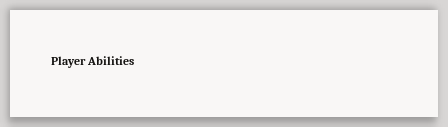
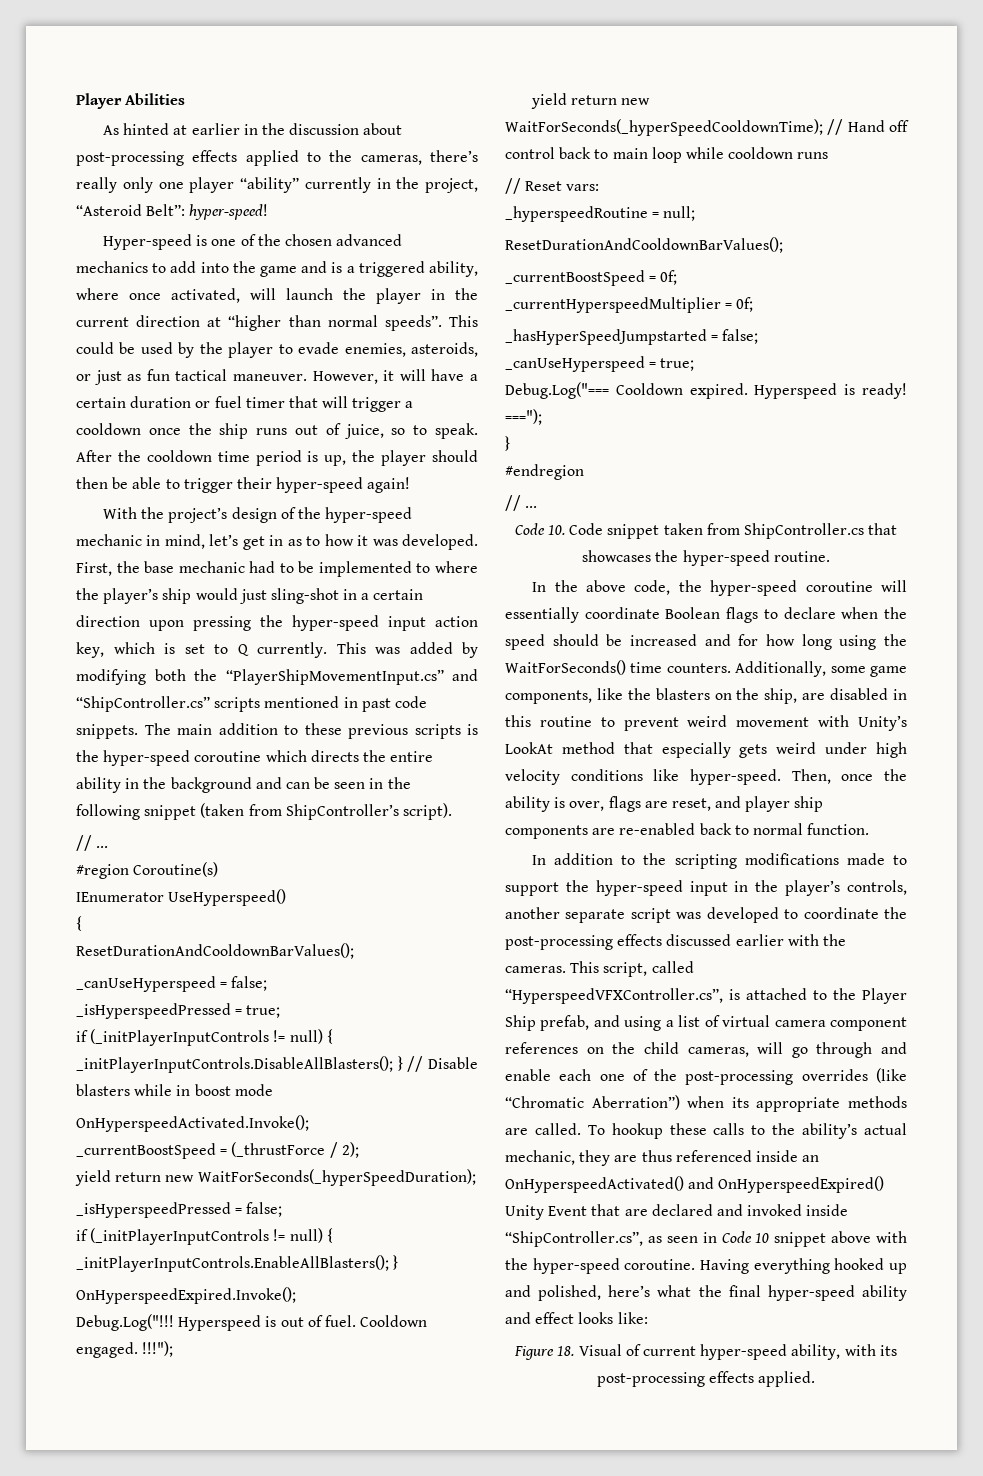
+ As hinted at earlier in the discussion about post-processing effects applied to the cameras, there’s really only one player “ability” currently in the project, “Asteroid Belt”: hyper-speed!
+ Hyper-speed is one of the chosen advanced mechanics to add into the game and is a triggered ability, where once activated, will launch the player in the current direction at “higher than normal speeds”. This could be used by the player to evade enemies, asteroids, or just as fun tactical maneuver. However, it will have a certain duration or fuel timer that will trigger a cooldown once the ship runs out of juice, so to speak. After the cooldown time period is up, the player should then be able to trigger their hyper-speed again!
+ With the project’s design of the hyper-speed mechanic in mind, let’s get in as to how it was developed. First, the base mechanic had to be implemented to where the player’s ship would just sling-shot in a certain direction upon pressing the hyper-speed input action key, which is set to Q currently. This was added by modifying both the “PlayerShipMovementInput.cs” and “ShipController.cs” scripts mentioned in past code snippets. The main addition to these previous scripts is the hyper-speed coroutine which directs the entire ability in the background and can be seen in the following snippet (taken from ShipController’s script).
+ // ...
+ #region Coroutine(s)
+ IEnumerator UseHyperspeed()
+ {
+ ResetDurationAndCooldownBarValues();
+ _canUseHyperspeed = false;
+ _isHyperspeedPressed = true;
+ if (_initPlayerInputControls != null) { _initPlayerInputControls.DisableAllBlasters(); } // Disable blasters while in boost mode
+ OnHyperspeedActivated.Invoke();
+ _currentBoostSpeed = (_thrustForce / 2);
+ yield return new WaitForSeconds(_hyperSpeedDuration);
+ _isHyperspeedPressed = false;
+ if (_initPlayerInputControls != null) { _initPlayerInputControls.EnableAllBlasters(); }
+ OnHyperspeedExpired.Invoke();
+ Debug.Log("!!! Hyperspeed is out of fuel. Cooldown engaged. !!!");
+ yield return new WaitForSeconds(_hyperSpeedCooldownTime); // Hand off control back to main loop while cooldown runs
+ // Reset vars:
+ _hyperspeedRoutine = null;
+ ResetDurationAndCooldownBarValues();
+ _currentBoostSpeed = 0f;
+ _currentHyperspeedMultiplier = 0f;
+ _hasHyperSpeedJumpstarted = false;
+ _canUseHyperspeed = true;
+ Debug.Log("=== Cooldown expired. Hyperspeed is ready! ===");
+ }
+ #endregion
+ // ...
+ Code 10. Code snippet taken from ShipController.cs that showcases the hyper-speed routine.
+ In the above code, the hyper-speed coroutine will essentially coordinate Boolean flags to declare when the speed should be increased and for how long using the WaitForSeconds() time counters. Additionally, some game components, like the blasters on the ship, are disabled in this routine to prevent weird movement with Unity’s LookAt method that especially gets weird under high velocity conditions like hyper-speed. Then, once the ability is over, flags are reset, and player ship components are re-enabled back to normal function.
+ In addition to the scripting modifications made to support the hyper-speed input in the player’s controls, another separate script was developed to coordinate the post-processing effects discussed earlier with the cameras. This script, called “HyperspeedVFXController.cs”, is attached to the Player Ship prefab, and using a list of virtual camera component references on the child cameras, will go through and enable each one of the post-processing overrides (like “Chromatic Aberration”) when its appropriate methods are called. To hookup these calls to the ability’s actual mechanic, they are thus referenced inside an OnHyperspeedActivated() and OnHyperspeedExpired() Unity Event that are declared and invoked inside “ShipController.cs”, as seen in Code 10 snippet above with the hyper-speed coroutine. Having everything hooked up and polished, here’s what the final hyper-speed ability and effect looks like:
+ Figure 18. Visual of current hyper-speed ability, with its post-processing effects applied.

